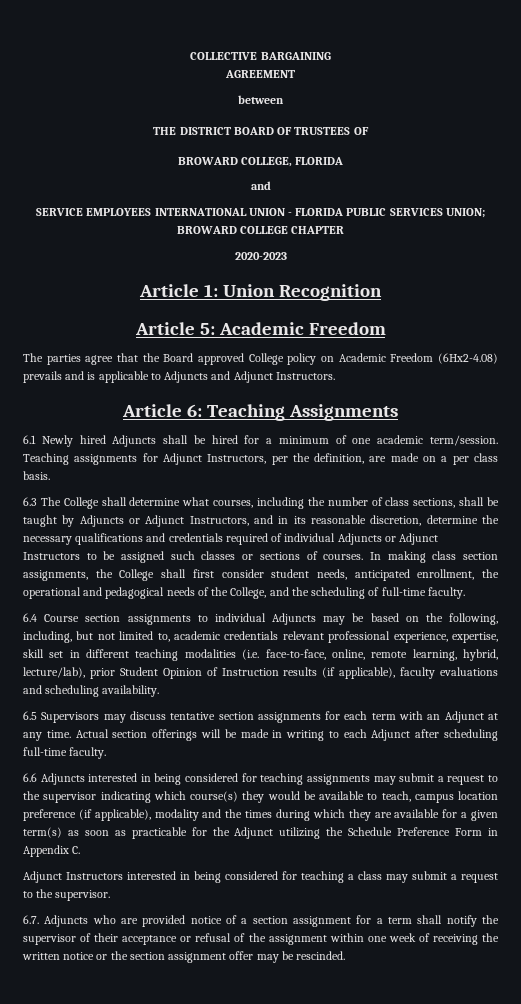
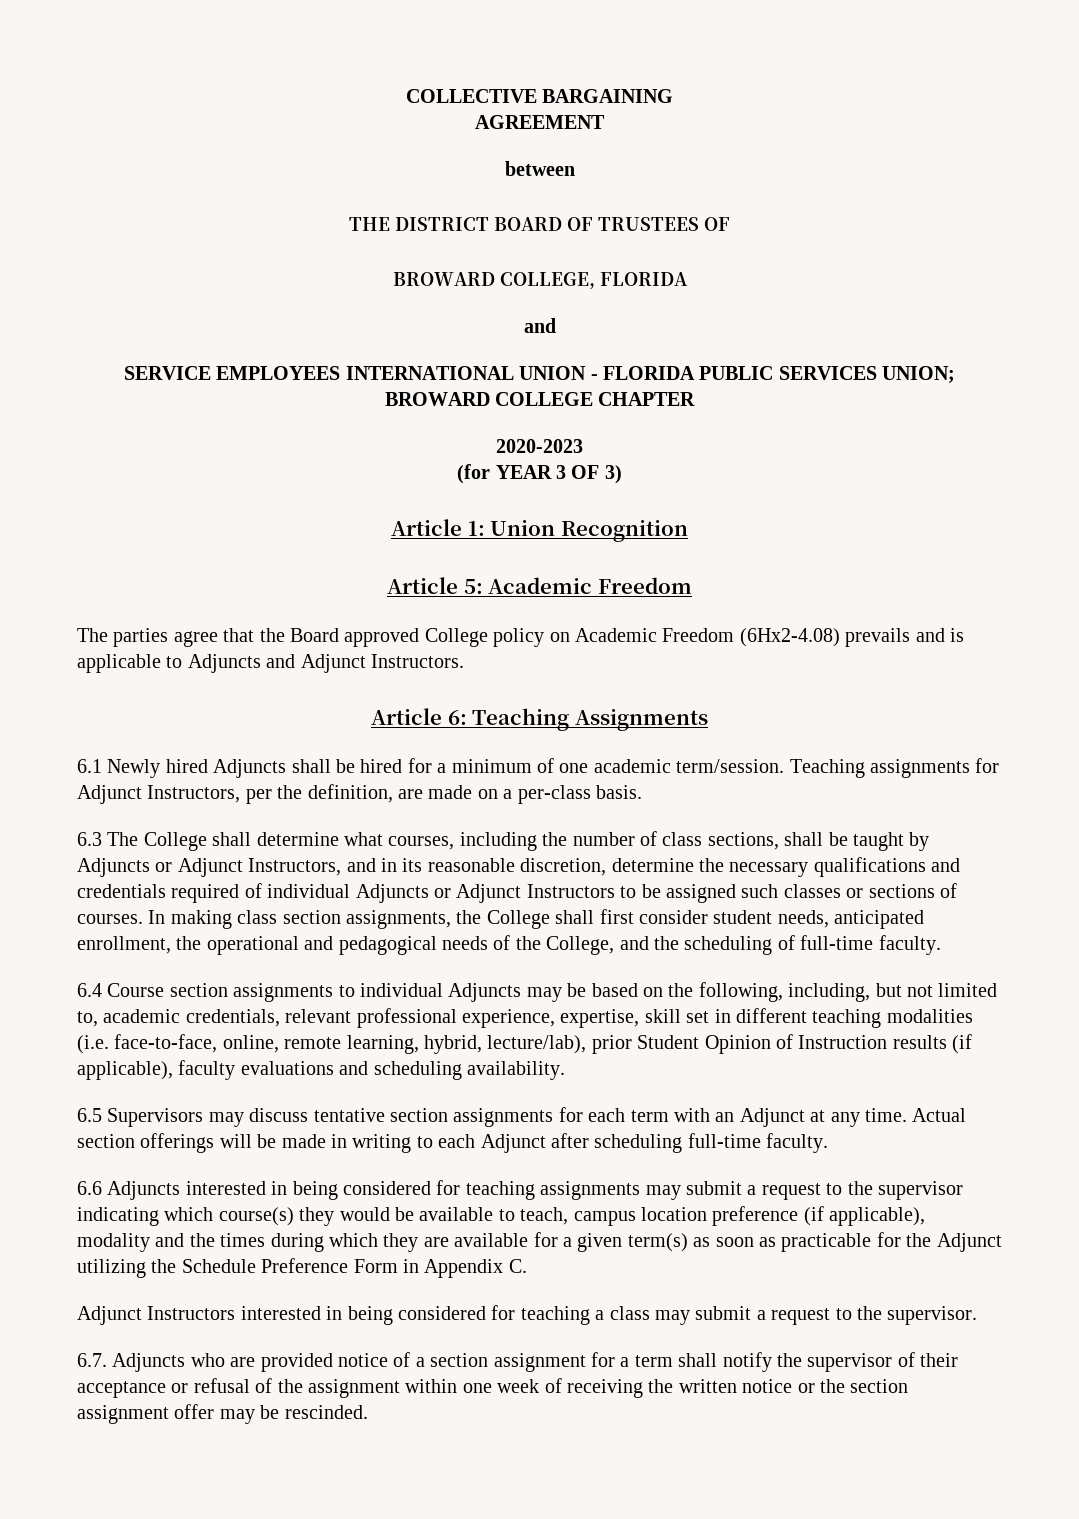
+ (for YEAR 3 OF 3)
- Teaching assignments for Adjunct Instructors, per the definition, are made on a per class basis.
+ Teaching assignments for Adjunct Instructors, per the definition, are made on a per-class basis.
- 6.4 Course section assignments to individual Adjuncts may be based on the following, including, but not limited to, academic credentials relevant professional experience, expertise, skill set in different teaching modalities (i.e. face-to-face, online, remote learning, hybrid, lecture/lab), prior Student Opinion of Instruction results (if applicable), faculty evaluations and scheduling availability.
+ 6.4 Course section assignments to individual Adjuncts may be based on the following, including, but not limited to, academic credentials, relevant professional experience, expertise, skill set in different teaching modalities (i.e. face-to-face, online, remote learning, hybrid, lecture/lab), prior Student Opinion of Instruction results (if applicable), faculty evaluations and scheduling availability.

